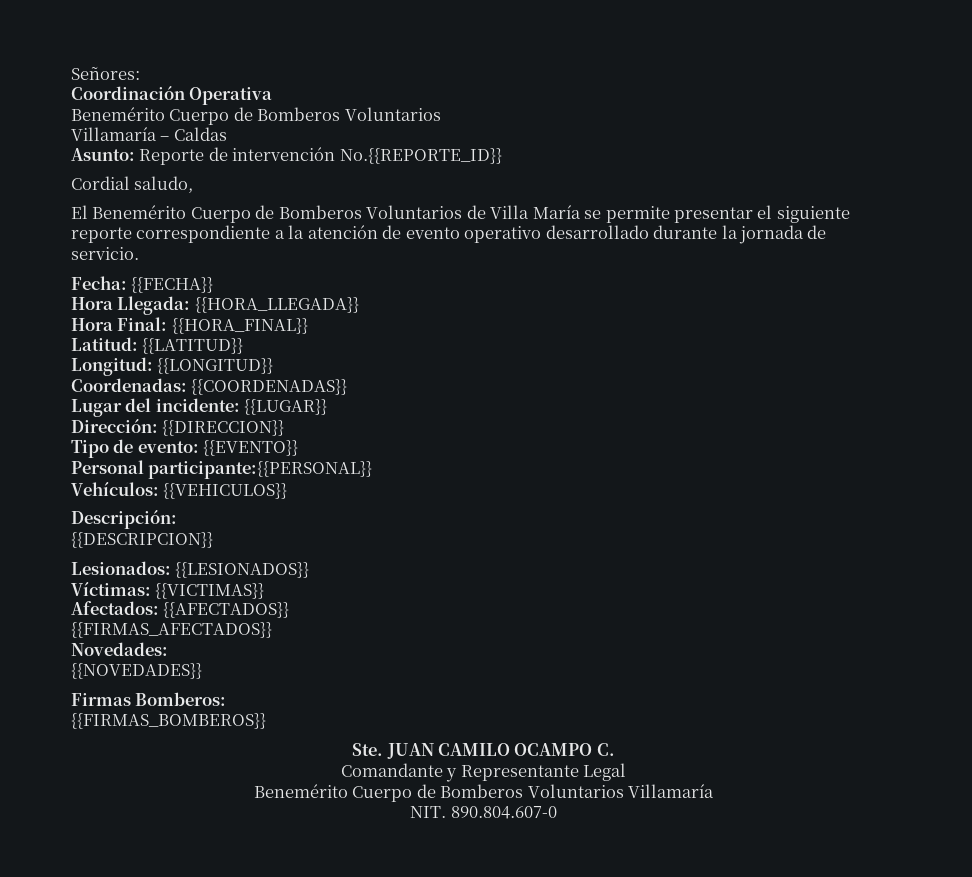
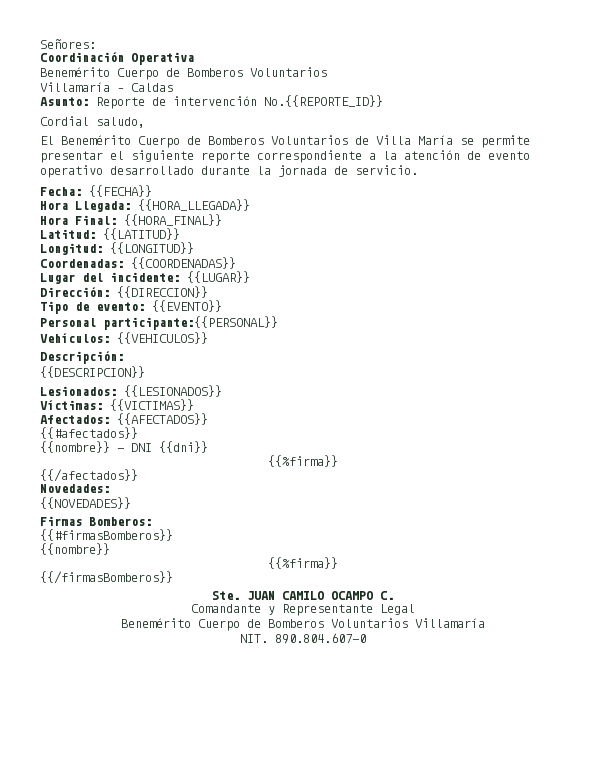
- {{FIRMAS_AFECTADOS}}
+ {{#afectados}}
+ {{nombre}} — DNI {{dni}}
+ {{%firma}}
+ {{/afectados}}
- {{FIRMAS_BOMBEROS}}
+ {{#firmasBomberos}}
+ {{nombre}}
+ {{%firma}}
+ {{/firmasBomberos}}

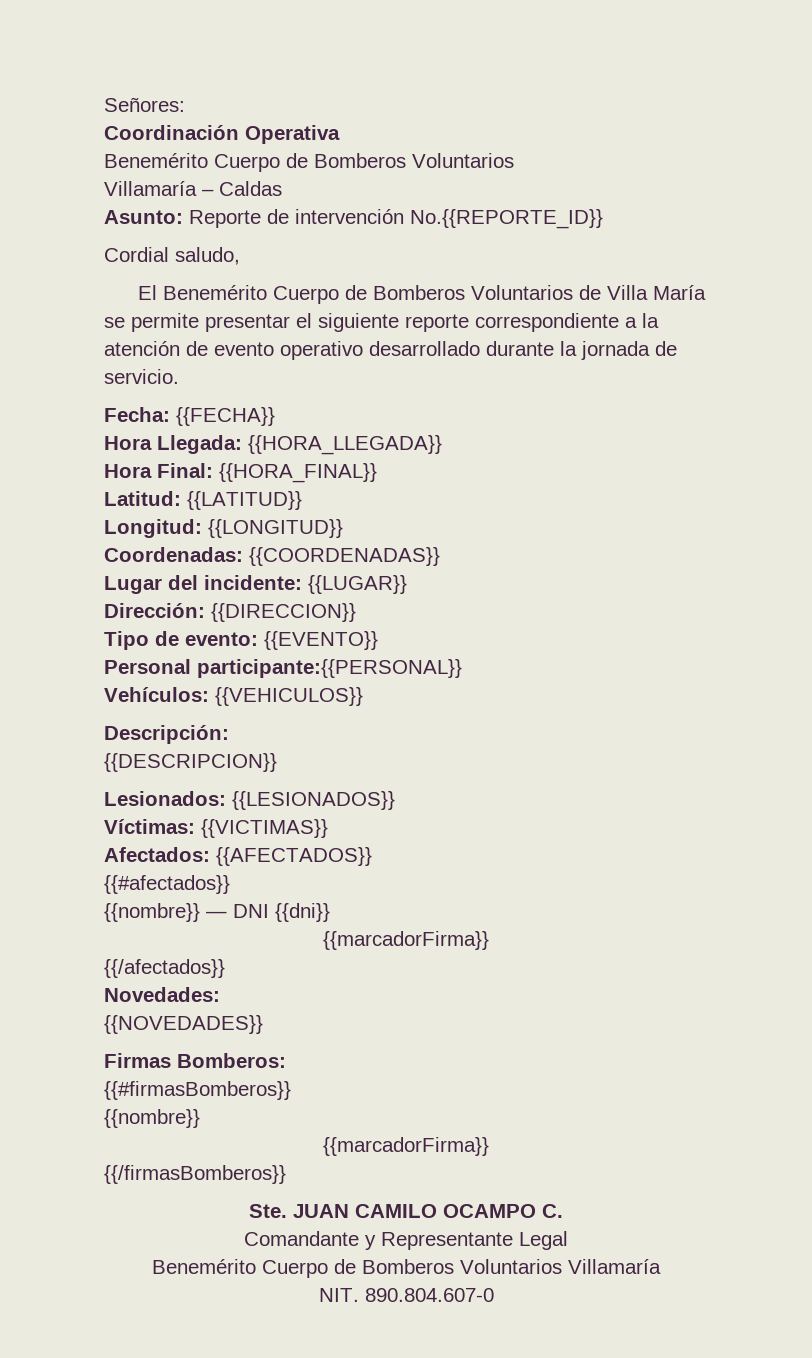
  {{nombre}} — DNI {{dni}}
- {{%firma}}
+ {{marcadorFirma}}
  {{#firmasBomberos}}
  {{nombre}}
- {{%firma}}
+ {{marcadorFirma}}

